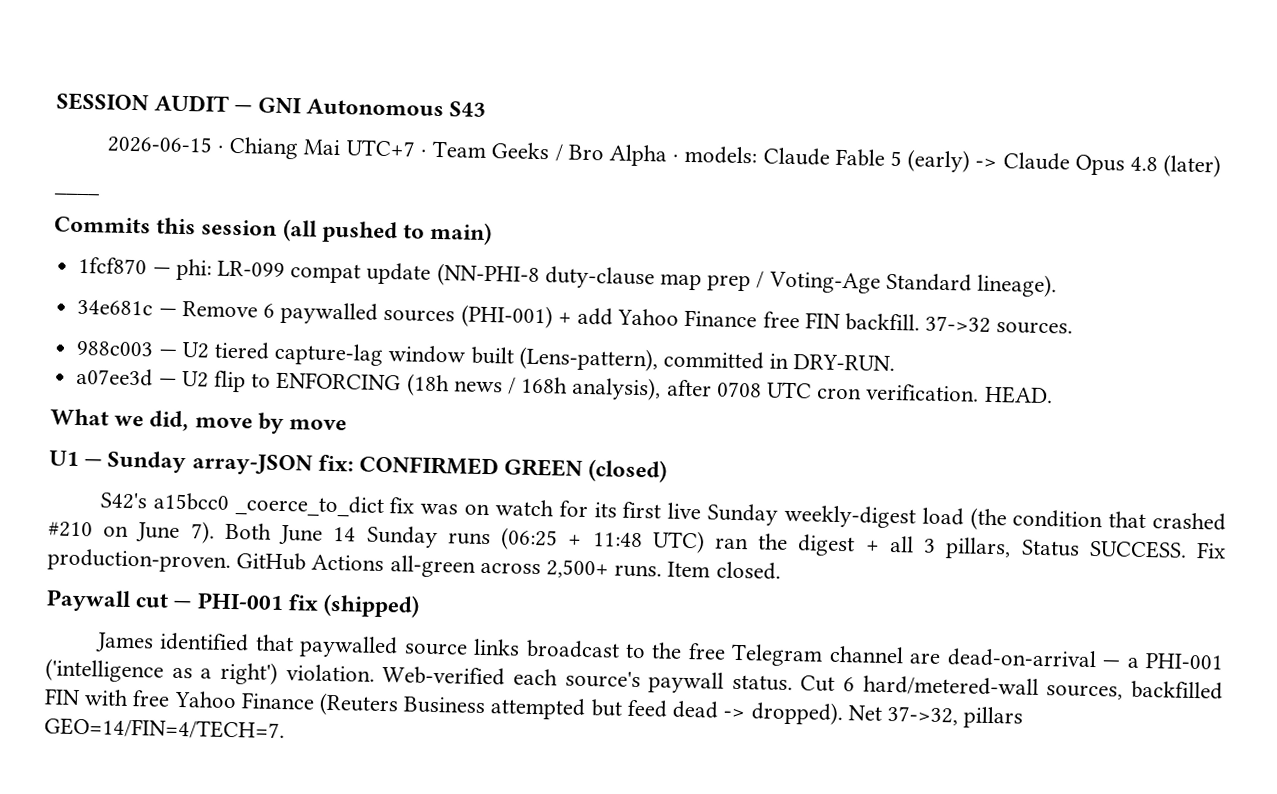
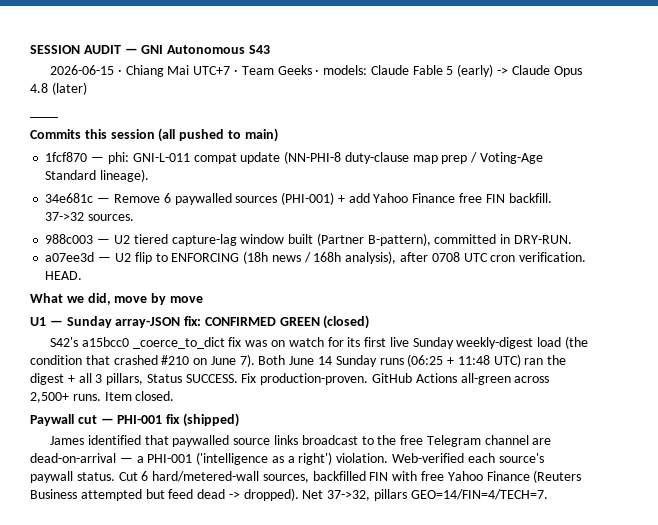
- 2026-06-15 · Chiang Mai UTC+7 · Team Geeks / Bro Alpha · models: Claude Fable 5 (early) -> Claude Opus 4.8 (later)
+ 2026-06-15 · Chiang Mai UTC+7 · Team Geeks · models: Claude Fable 5 (early) -> Claude Opus 4.8 (later)
- 1fcf870 — phi: LR-099 compat update (NN-PHI-8 duty-clause map prep / Voting-Age Standard lineage).
+ 1fcf870 — phi: GNI-L-011 compat update (NN-PHI-8 duty-clause map prep / Voting-Age Standard lineage).
- 988c003 — U2 tiered capture-lag window built (Lens-pattern), committed in DRY-RUN.
+ 988c003 — U2 tiered capture-lag window built (Partner B-pattern), committed in DRY-RUN.

